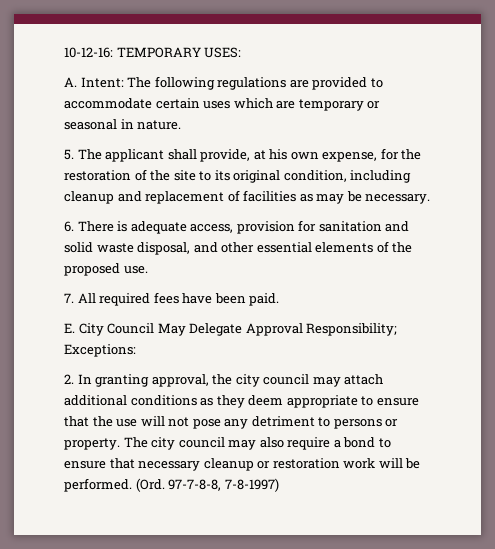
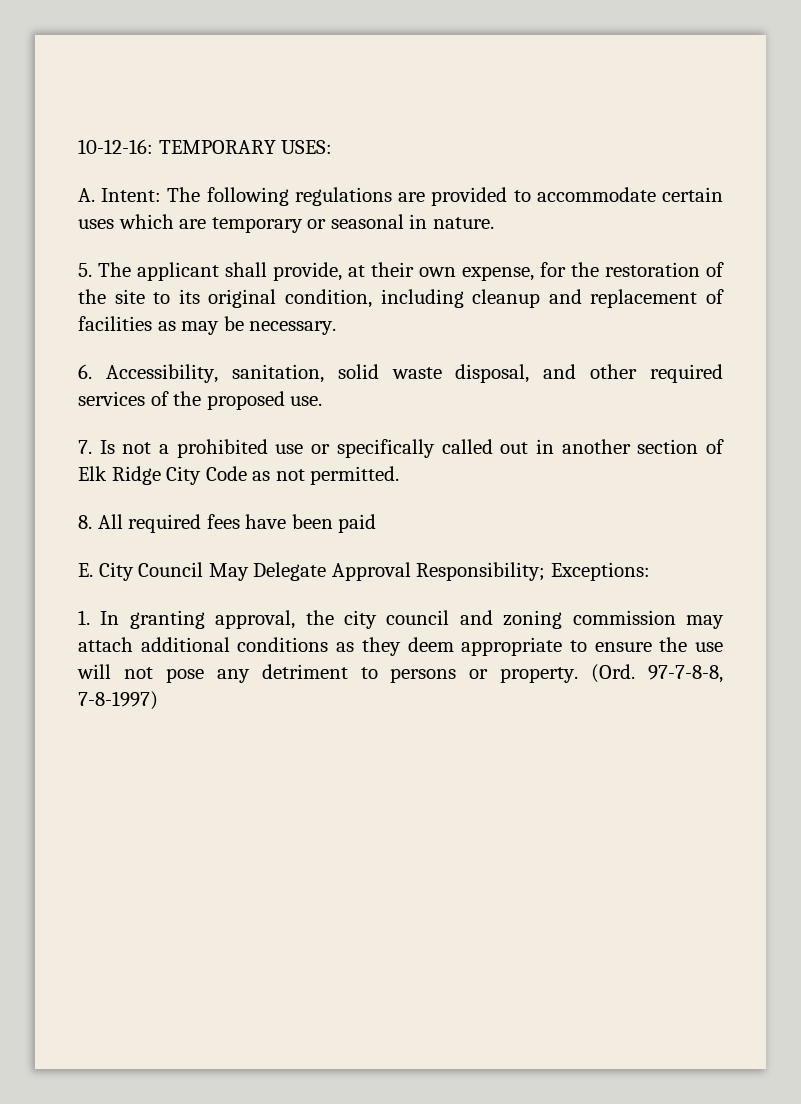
- 5. The applicant shall provide, at his own expense, for the restoration of the site to its original condition, including cleanup and replacement of facilities as may be necessary.
+ 5. The applicant shall provide, at their own expense, for the restoration of the site to its original condition, including cleanup and replacement of facilities as may be necessary.
- 6. There is adequate access, provision for sanitation and solid waste disposal, and other essential elements of the proposed use.
+ 6. Accessibility, sanitation, solid waste disposal, and other required services of the proposed use.
- 7. All required fees have been paid.
+ 7. Is not a prohibited use or specifically called out in another section of Elk Ridge City Code as not permitted.
+ 8. All required fees have been paid
- 2. In granting approval, the city council may attach additional conditions as they deem appropriate to ensure that the use will not pose any detriment to persons or property.
+ 1. In granting approval, the city council and zoning commission may attach additional conditions as they deem appropriate to ensure the use will not pose any detriment to persons or property.
- The city council may also require a bond to ensure that necessary cleanup or restoration work will be performed.

